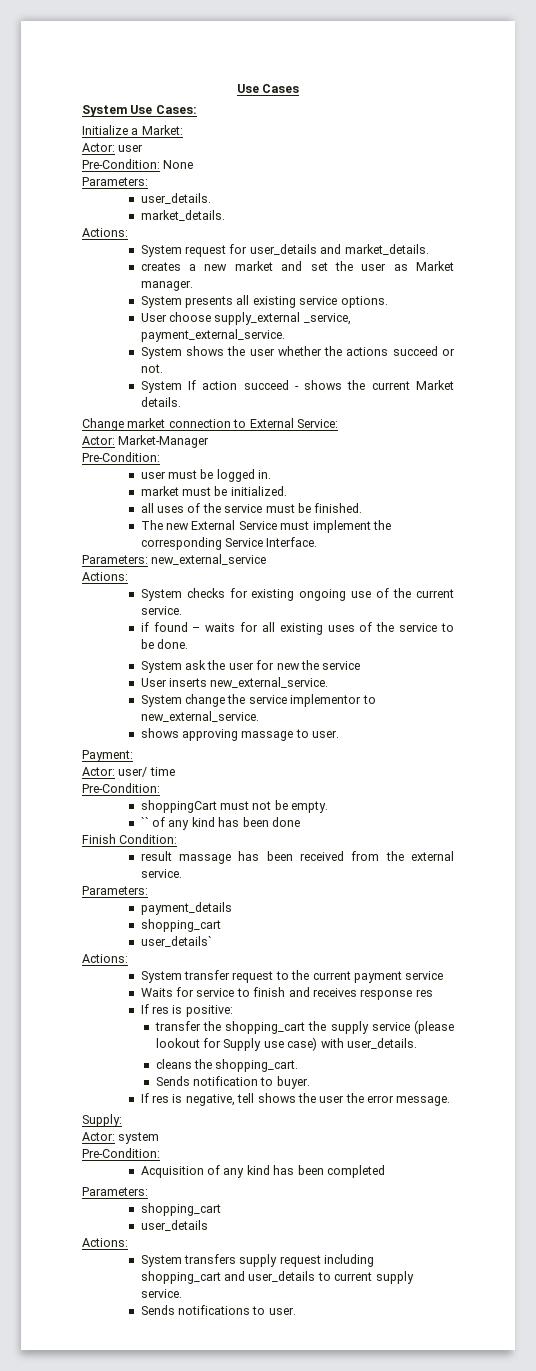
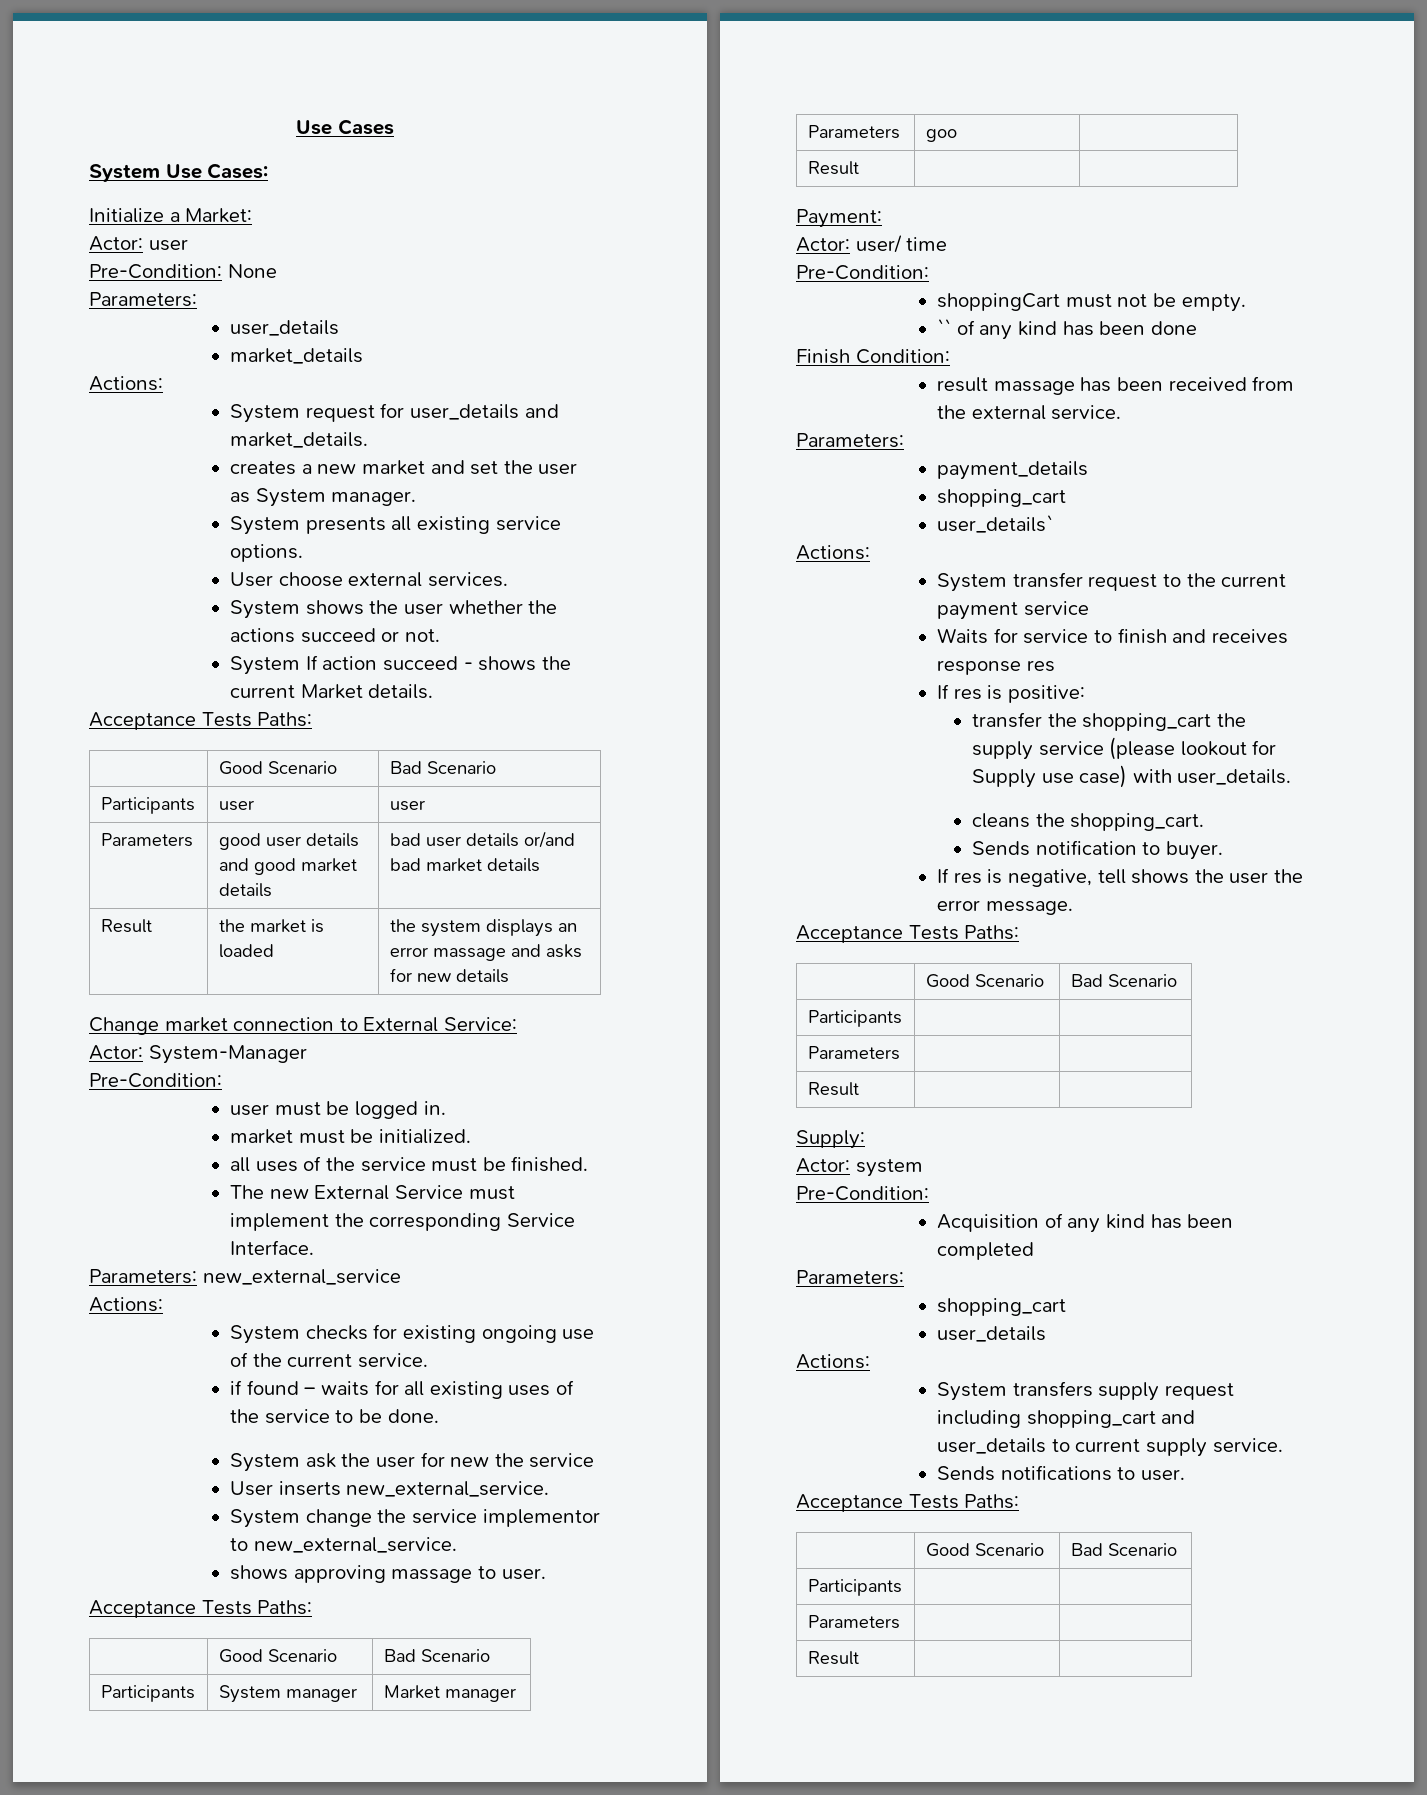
  Pre-Condition: None
  Parameters:
- user_details.
- market_details.
+ user_details
+ market_details
- creates a new market and set the user as Market manager.
+ creates a new market and set the user as System manager.
- User choose supply_external _service, payment_external_service.
+ User choose external services.
  System If action succeed - shows the current Market details.
+ Acceptance Tests Paths:
+ | Good Scenario | Bad Scenario
+ Participants | user | user
+ Parameters | good user details and good market details | bad user details or/and bad market details
+ Result | the market is loaded | the system displays an error massage and asks for new details
- Actor: Market-Manager
+ Actor: System-Manager
  shows approving massage to user.
+ Acceptance Tests Paths:
+ | Good Scenario | Bad Scenario
+ Participants | System manager | Market manager
+ Parameters | goo |
+ Result | |
  If res is negative, tell shows the user the error message.
+ Acceptance Tests Paths:
+ | Good Scenario | Bad Scenario
+ Participants | |
+ Parameters | |
+ Result | |
  Sends notifications to user.
+ Acceptance Tests Paths:
+ | Good Scenario | Bad Scenario
+ Participants | |
+ Parameters | |
+ Result | |

